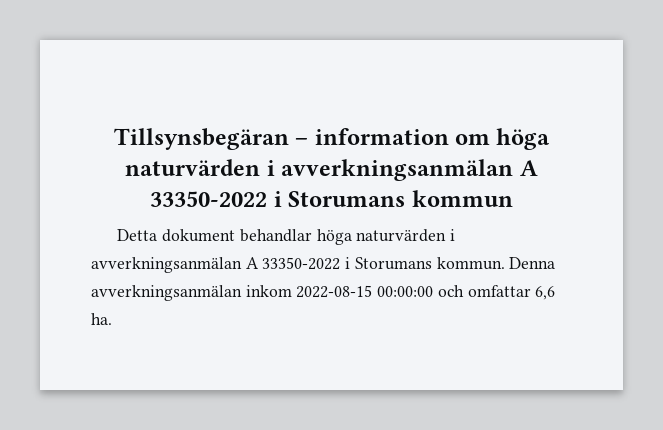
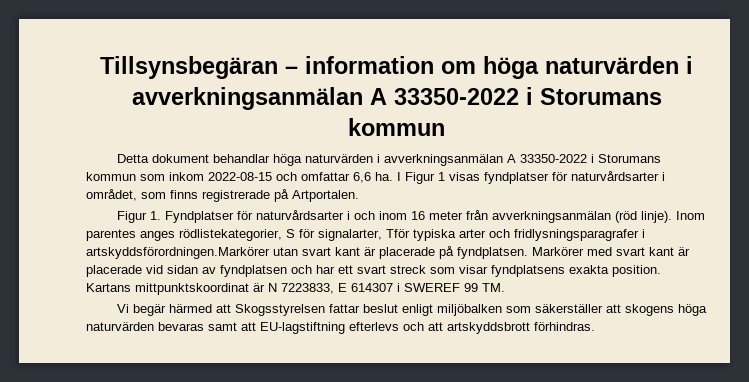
- Detta dokument behandlar höga naturvärden i avverkningsanmälan A 33350-2022 i Storumans kommun. Denna avverkningsanmälan inkom 2022-08-15 00:00:00 och omfattar 6,6 ha.
+ Detta dokument behandlar höga naturvärden i avverkningsanmälan A 33350-2022 i Storumans kommun som inkom 2022-08-15 och omfattar 6,6 ha.
+ I Figur 1 visas fyndplatser för naturvårdsarter i området, som finns registrerade på Artportalen.
+ Figur 1. Fyndplatser för naturvårdsarter i och inom 16 meter från avverkningsanmälan (röd linje). Inom parentes anges rödlistekategorier, S för signalarter, Tför typiska arter och fridlysningsparagrafer i artskyddsförordningen.Markörer utan svart kant är placerade på fyndplatsen. Markörer med svart kant är placerade vid sidan av fyndplatsen och har ett svart streck som visar fyndplatsens exakta position. Kartans mittpunktskoordinat är N 7223833, E 614307 i SWEREF 99 TM.
+ Vi begär härmed att Skogsstyrelsen fattar beslut enligt miljöbalken som säkerställer att skogens höga naturvärden bevaras samt att EU-lagstiftning efterlevs och att artskyddsbrott förhindras.

